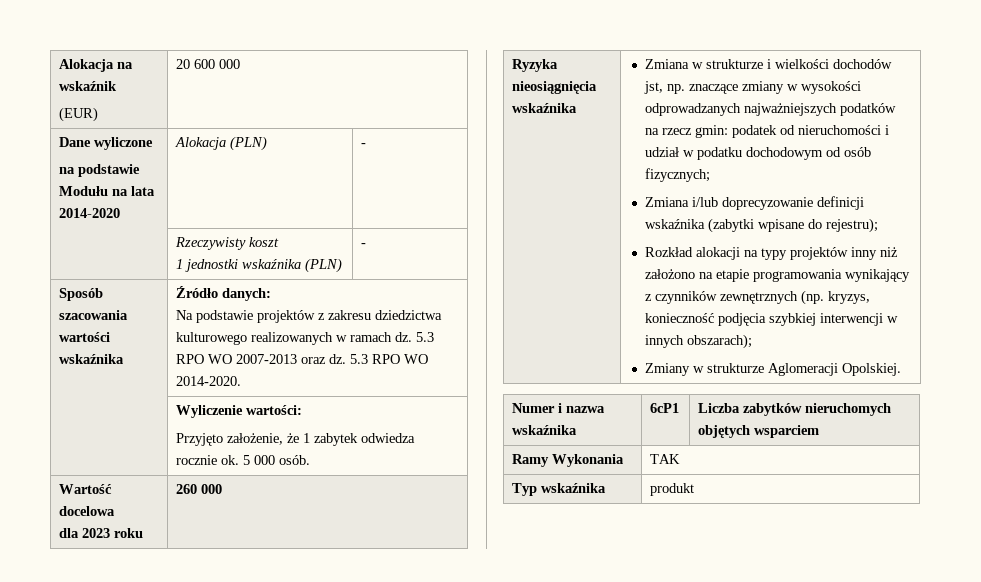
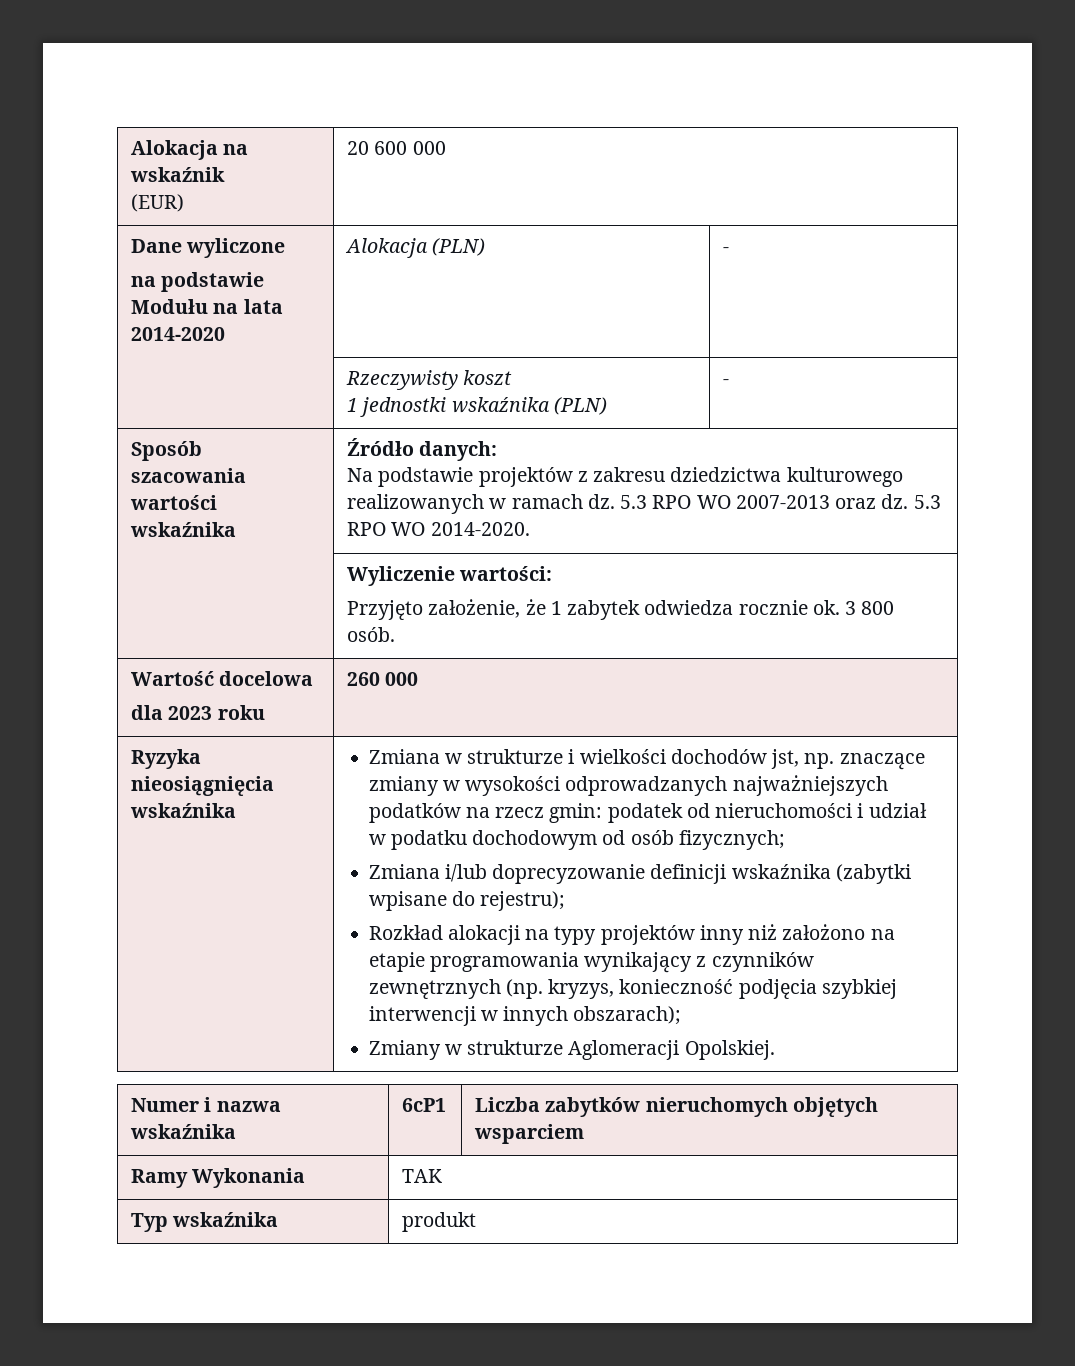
  | Wyliczenie wartości:
- Przyjęto założenie, że 1 zabytek odwiedza rocznie ok. 5 000 osób.
+ Przyjęto założenie, że 1 zabytek odwiedza rocznie ok. 3 800 osób.

